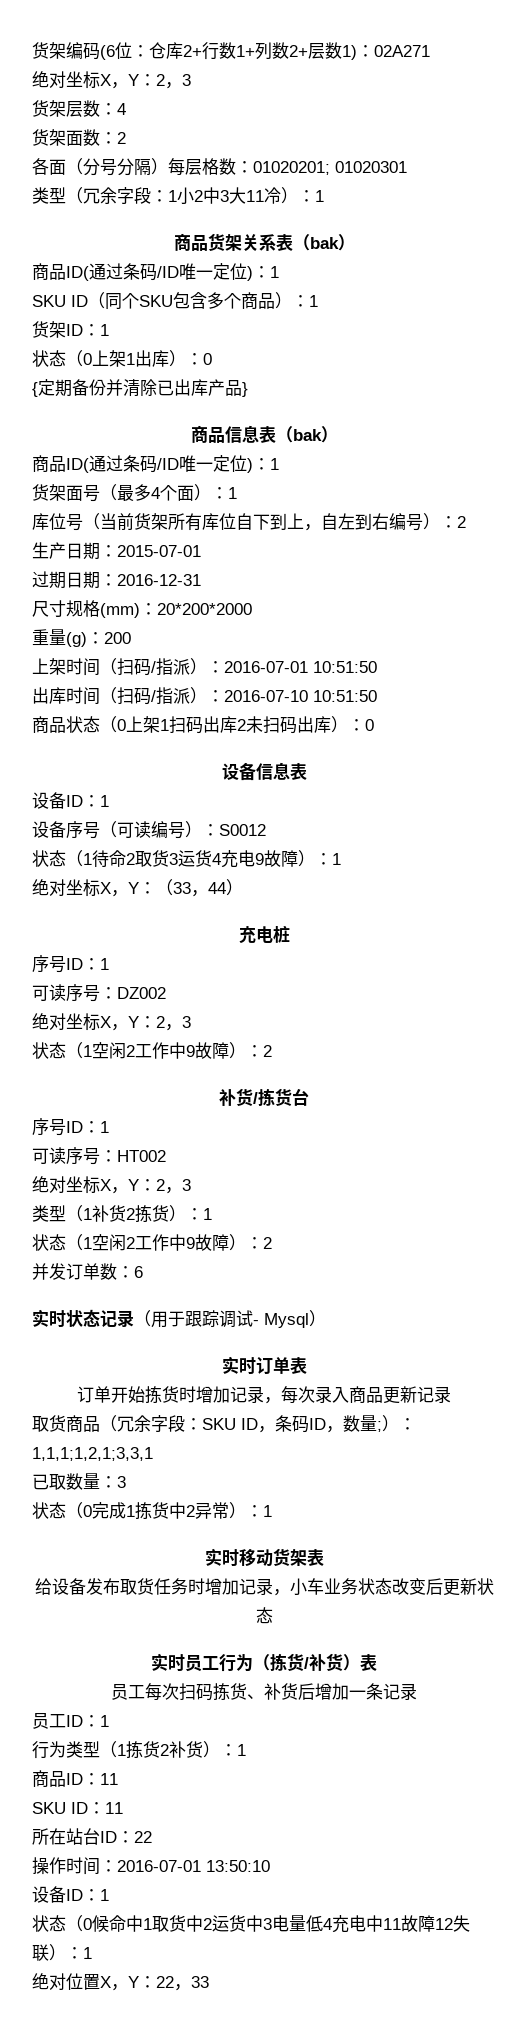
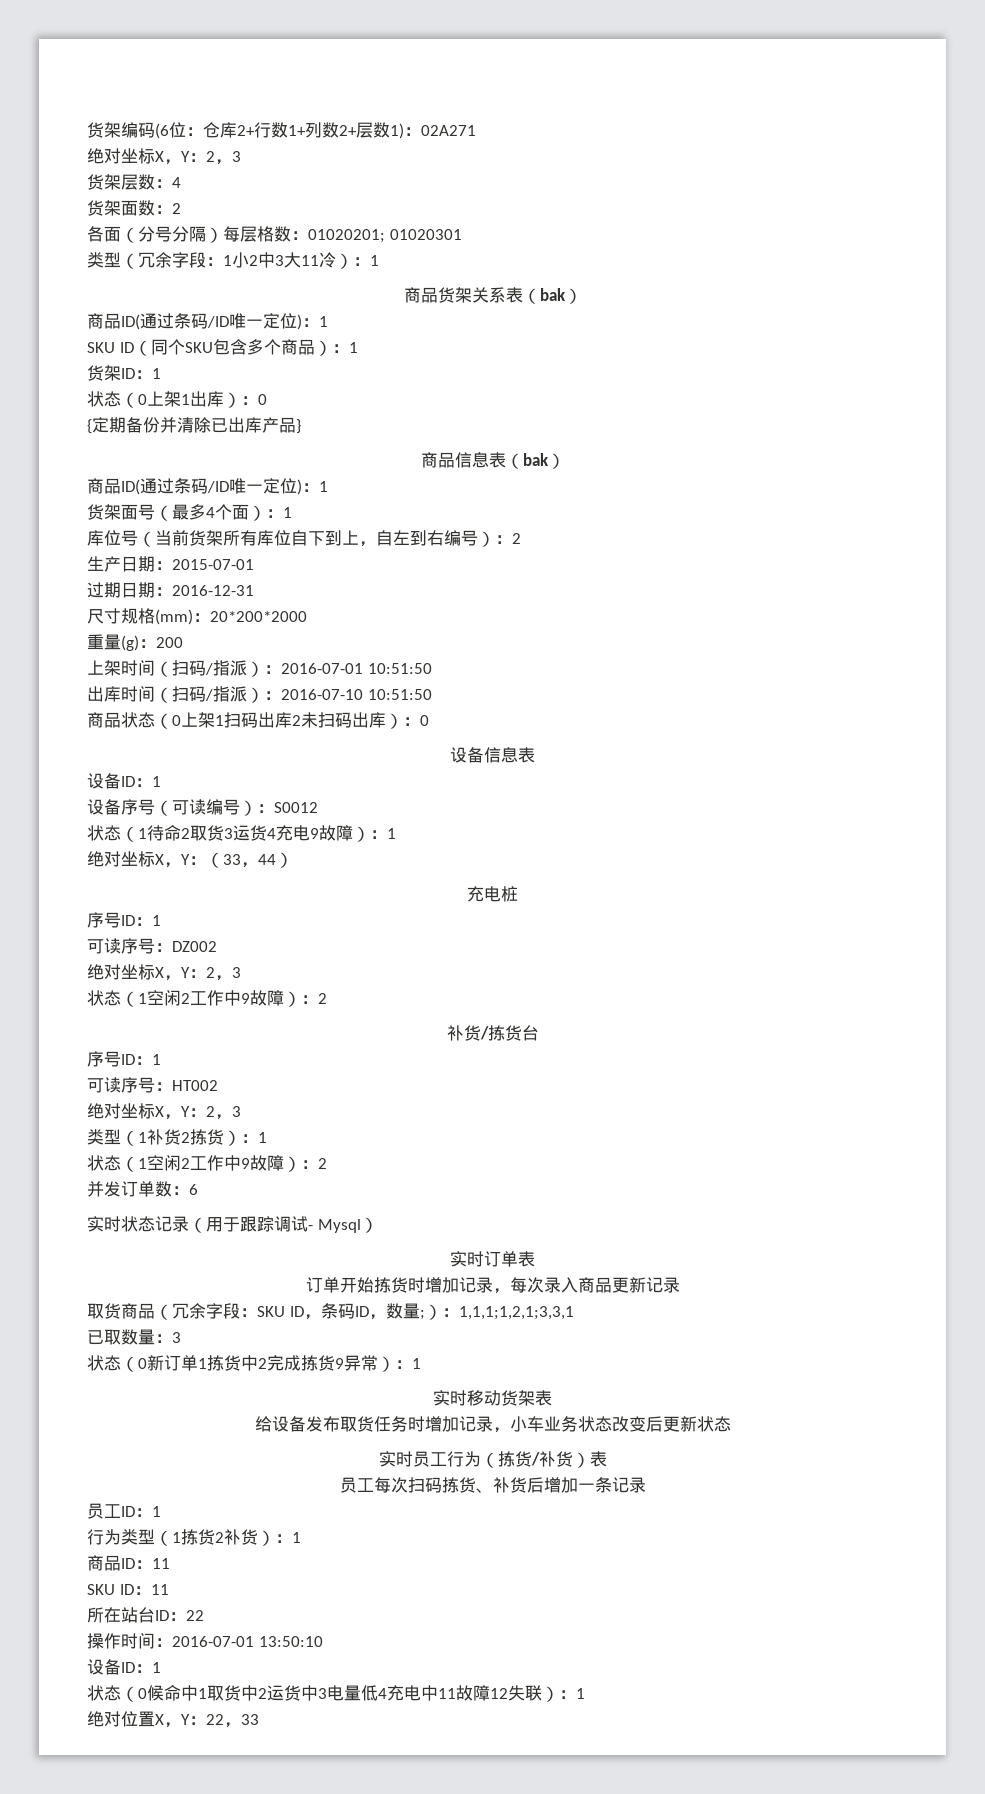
- 状态（0完成1拣货中2异常）：1
+ 状态（0新订单1拣货中2完成拣货9异常）：1

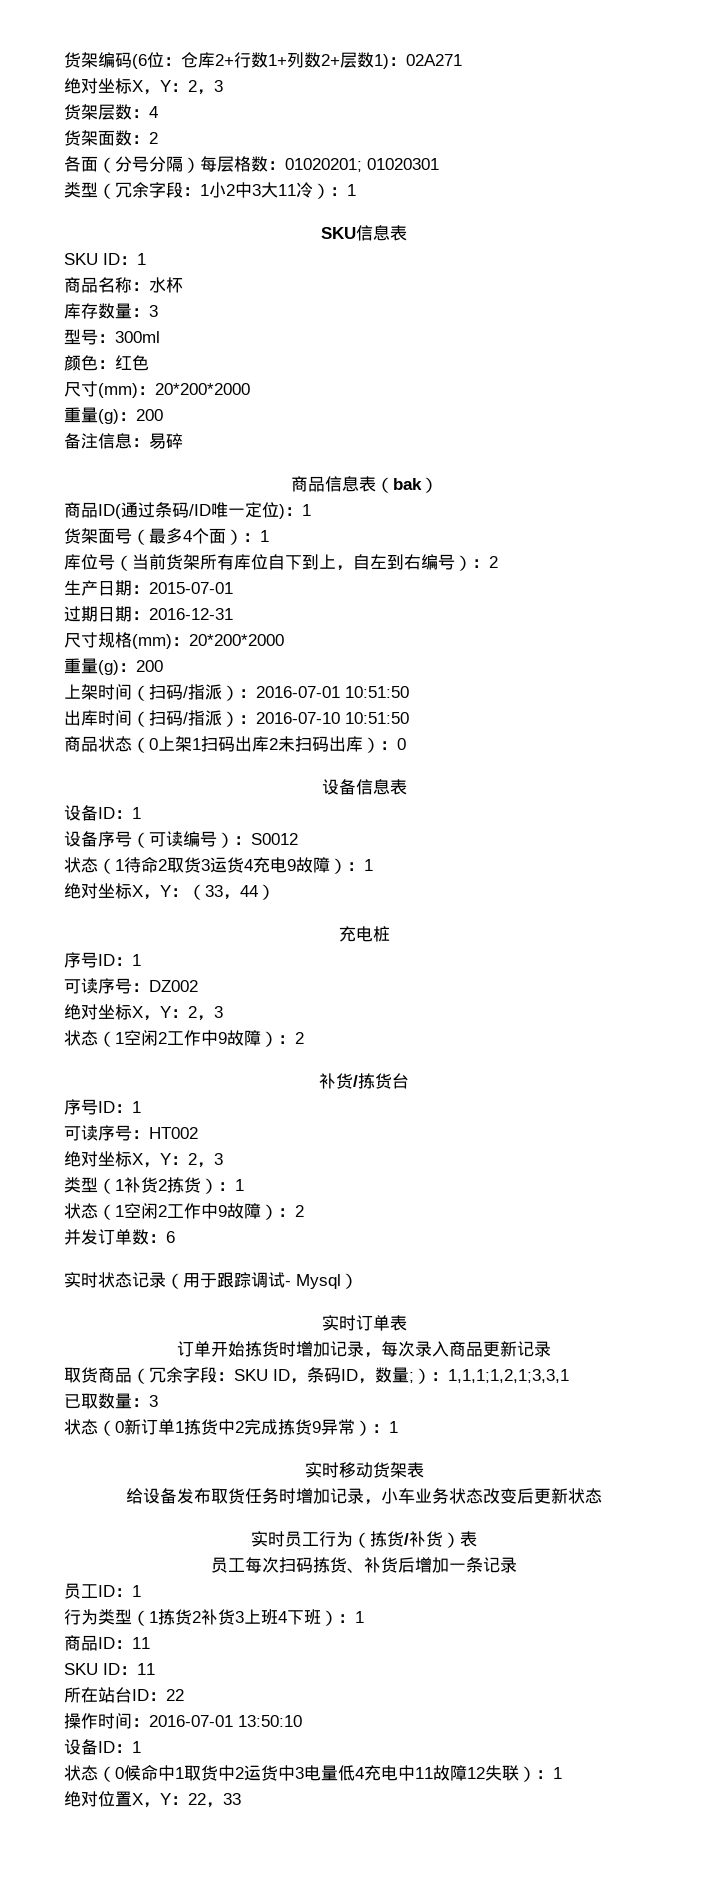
- 商品货架关系表（bak）
- 商品ID(通过条码/ID唯一定位)：1
- SKU ID（同个SKU包含多个商品）：1
- 货架ID：1
- 状态（0上架1出库）：0
- {定期备份并清除已出库产品}
+ SKU信息表
+ SKU ID：1
+ 商品名称：水杯
+ 库存数量：3
+ 型号：300ml
+ 颜色：红色
+ 尺寸(mm)：20*200*2000
+ 重量(g)：200
+ 备注信息：易碎
- 行为类型（1拣货2补货）：1
+ 行为类型（1拣货2补货3上班4下班）：1

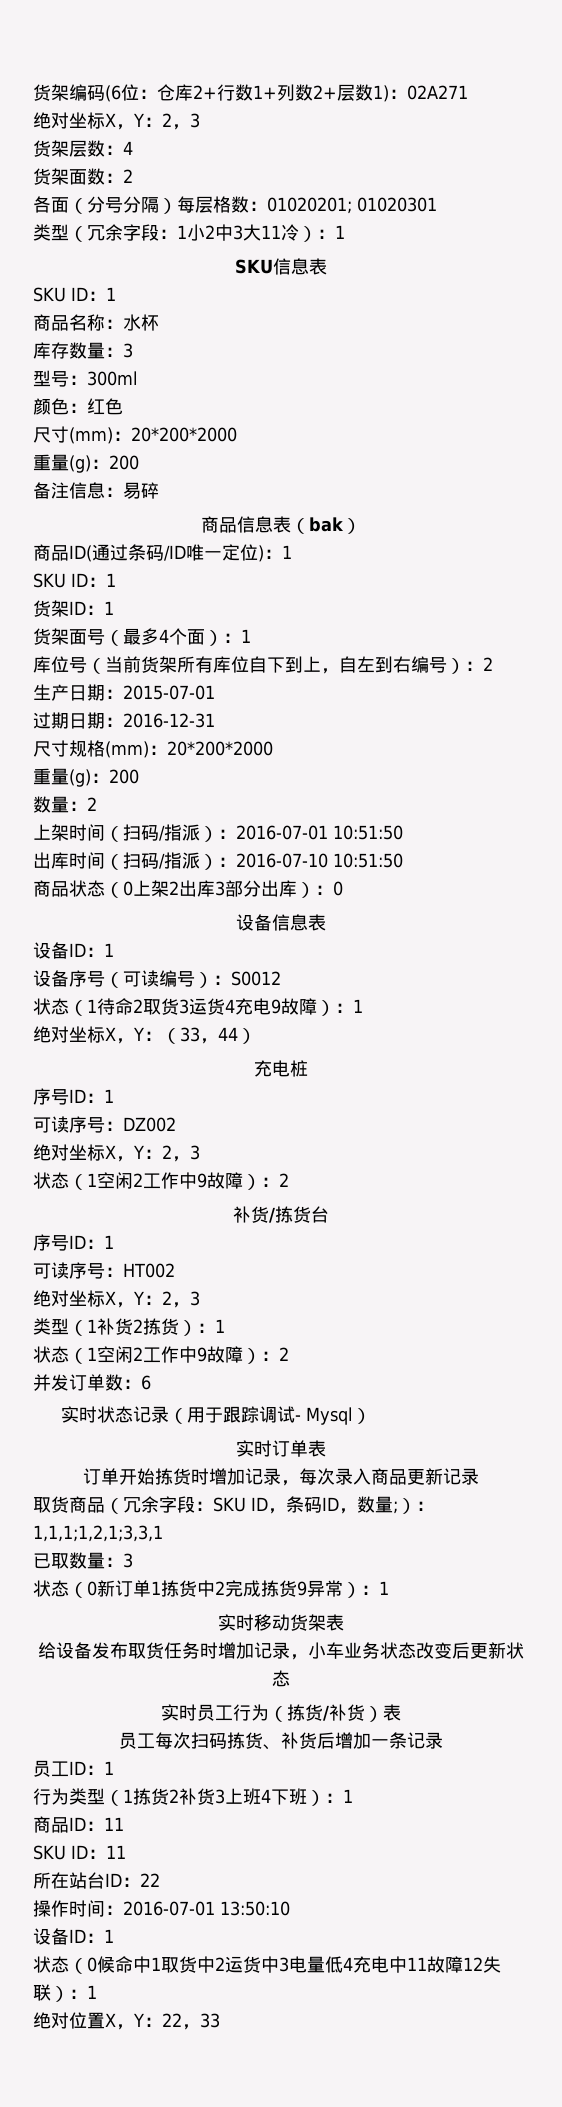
  商品ID(通过条码/ID唯一定位)：1
+ SKU ID：1
+ 货架ID：1
+ 数量：2
- 商品状态（0上架1扫码出库2未扫码出库）：0
+ 商品状态（0上架2出库3部分出库）：0

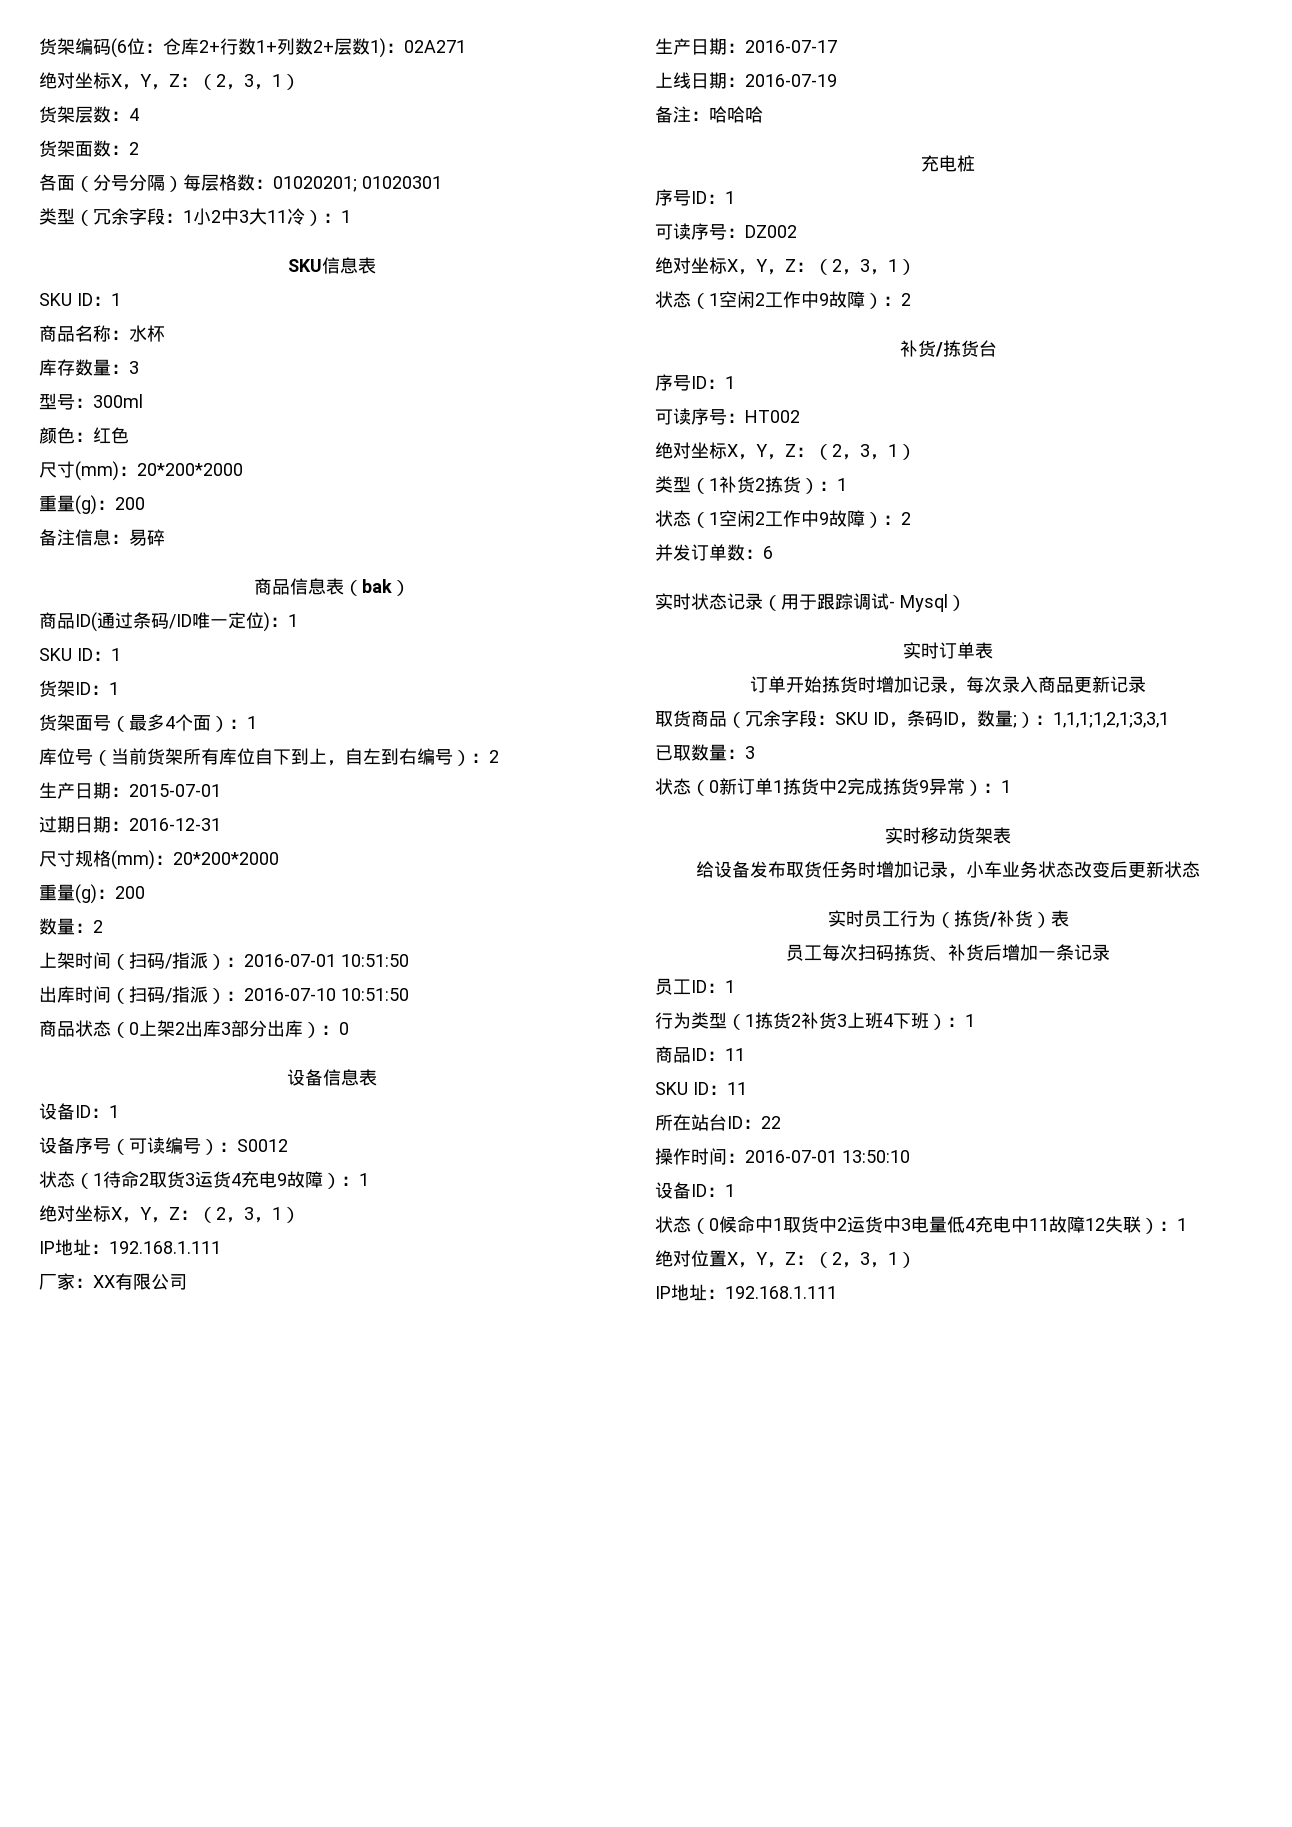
  货架编码(6位：仓库2+行数1+列数2+层数1)：02A271
- 绝对坐标X，Y：2，3
+ 绝对坐标X，Y，Z：（2，3，1）
  状态（1待命2取货3运货4充电9故障）：1
- 绝对坐标X，Y：（33，44）
+ 绝对坐标X，Y，Z：（2，3，1）
+ IP地址：192.168.1.111
+ 厂家：XX有限公司
+ 生产日期：2016-07-17
+ 上线日期：2016-07-19
+ 备注：哈哈哈
  可读序号：DZ002
- 绝对坐标X，Y：2，3
+ 绝对坐标X，Y，Z：（2，3，1）
  可读序号：HT002
- 绝对坐标X，Y：2，3
+ 绝对坐标X，Y，Z：（2，3，1）
- 绝对位置X，Y：22，33
+ 绝对位置X，Y，Z：（2，3，1）
+ IP地址：192.168.1.111

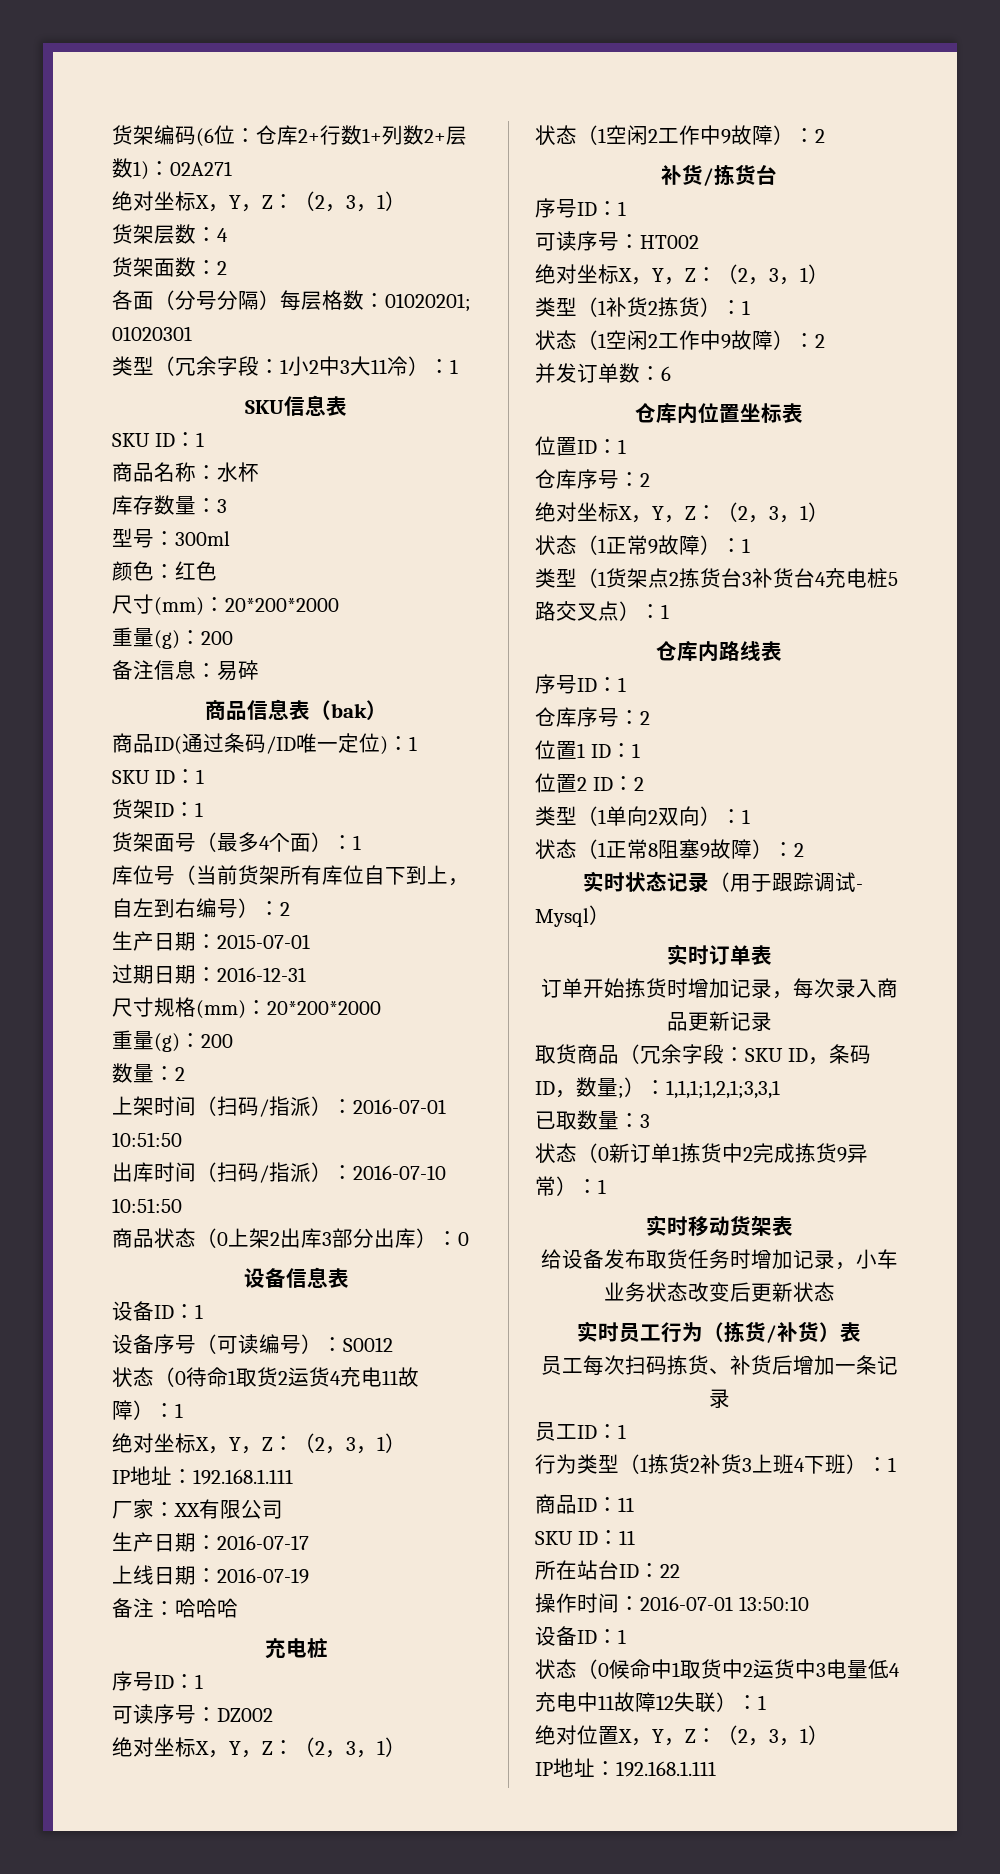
- 状态（1待命2取货3运货4充电9故障）：1
+ 状态（0待命1取货2运货4充电11故障）：1
+ 仓库内位置坐标表
+ 位置ID：1
+ 仓库序号：2
+ 绝对坐标X，Y，Z：（2，3，1）
+ 状态（1正常9故障）：1
+ 类型（1货架点2拣货台3补货台4充电桩5路交叉点）：1
+ 仓库内路线表
+ 序号ID：1
+ 仓库序号：2
+ 位置1 ID：1
+ 位置2 ID：2
+ 类型（1单向2双向）：1
+ 状态（1正常8阻塞9故障）：2

